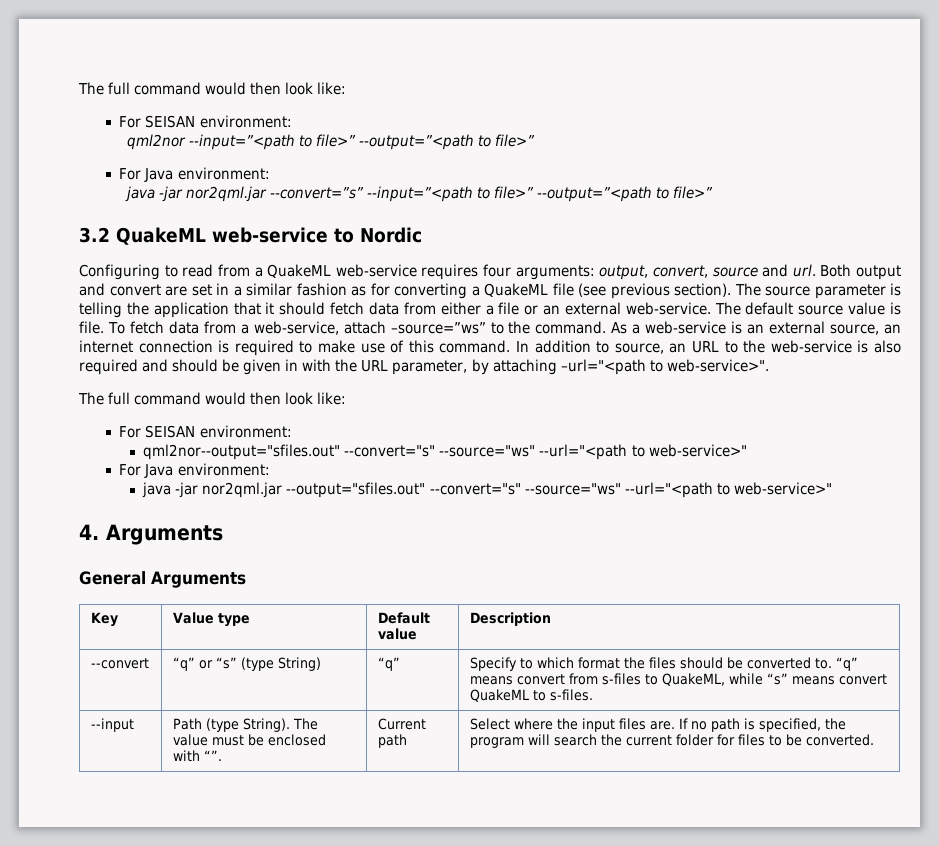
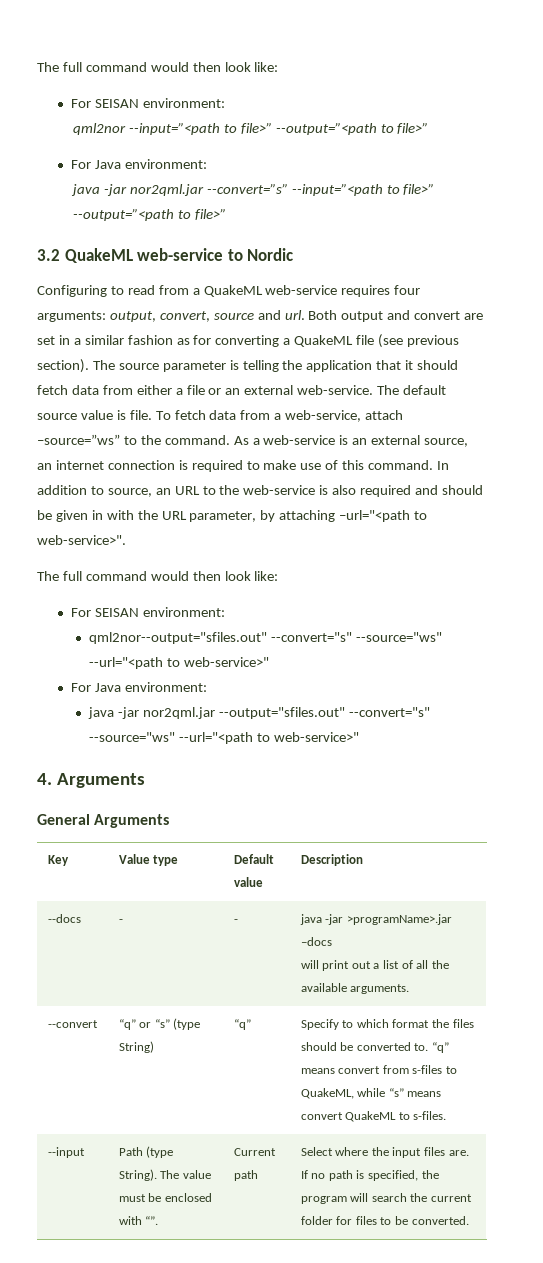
+ --docs | - | - | java -jar >programName>.jar –docs
+ will print out a list of all the available arguments.

